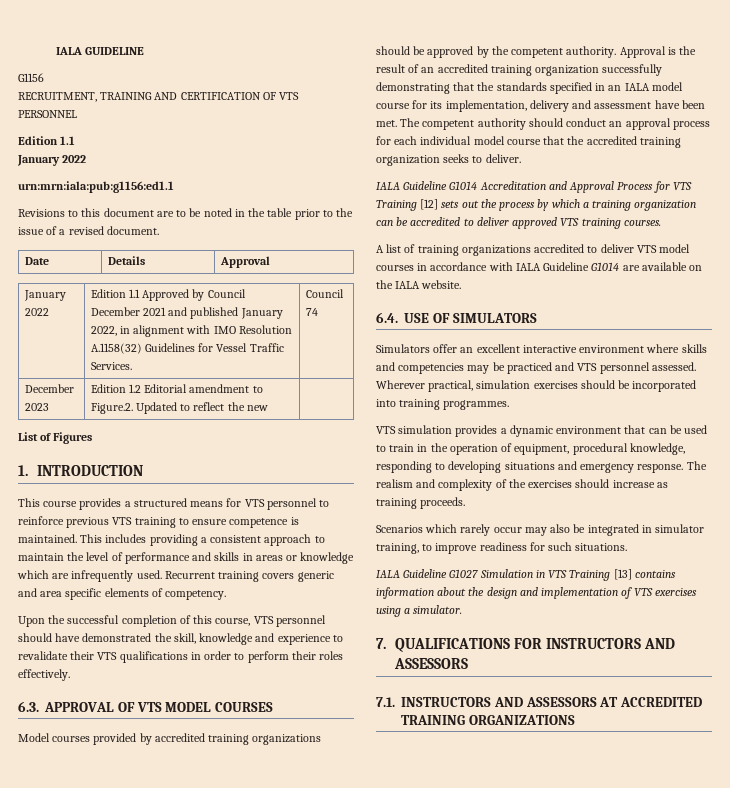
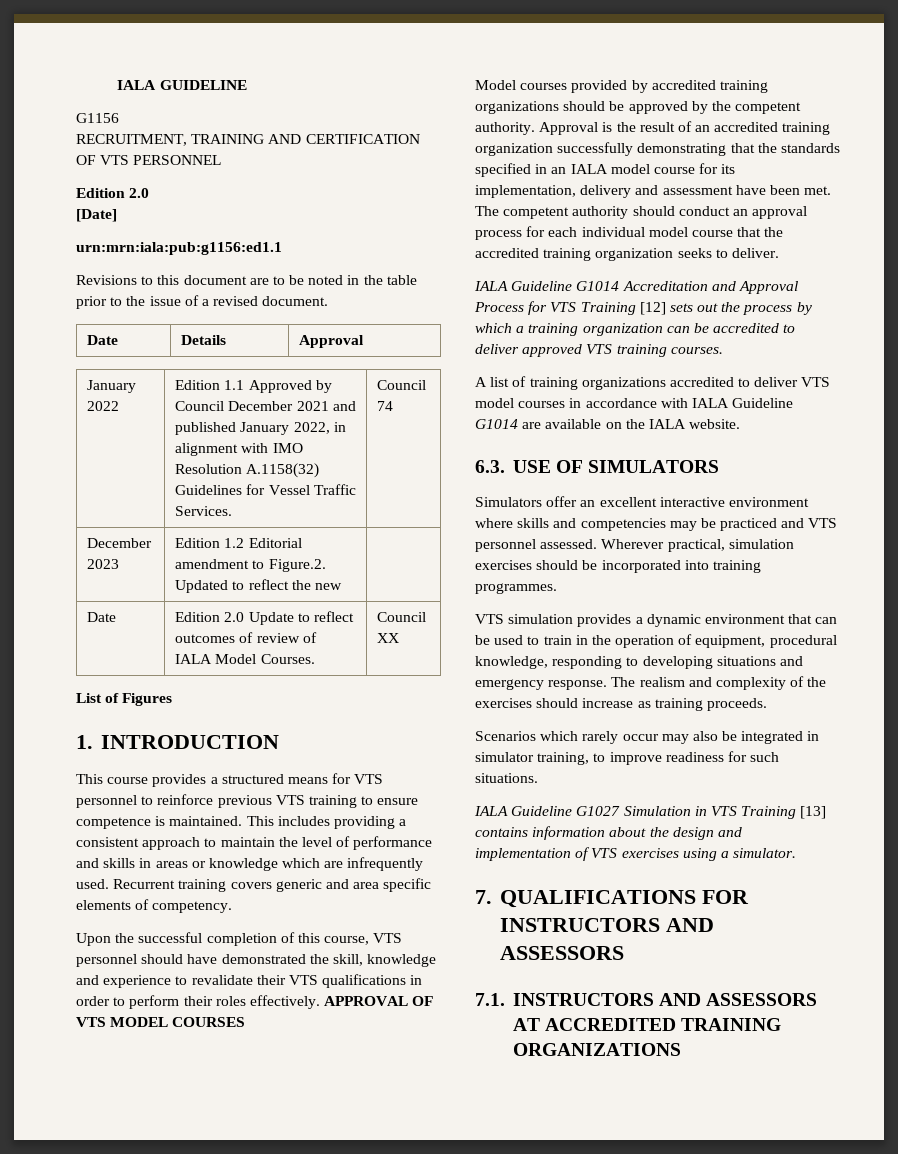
  RECRUITMENT, TRAINING AND CERTIFICATION OF VTS PERSONNEL
- Edition 1.1
- January 2022
+ Edition 2.0
+ [Date]
+ Date | Edition 2.0 Update to reflect outcomes of review of IALA Model Courses. | Council XX
- Upon the successful completion of this course, VTS personnel should have demonstrated the skill, knowledge and experience to revalidate their VTS qualifications in order to perform their roles effectively.
- 6.3. APPROVAL OF VTS MODEL COURSES
+ Upon the successful completion of this course, VTS personnel should have demonstrated the skill, knowledge and experience to revalidate their VTS qualifications in order to perform their roles effectively. APPROVAL OF VTS MODEL COURSES
- 6.4. USE OF SIMULATORS
+ 6.3. USE OF SIMULATORS

